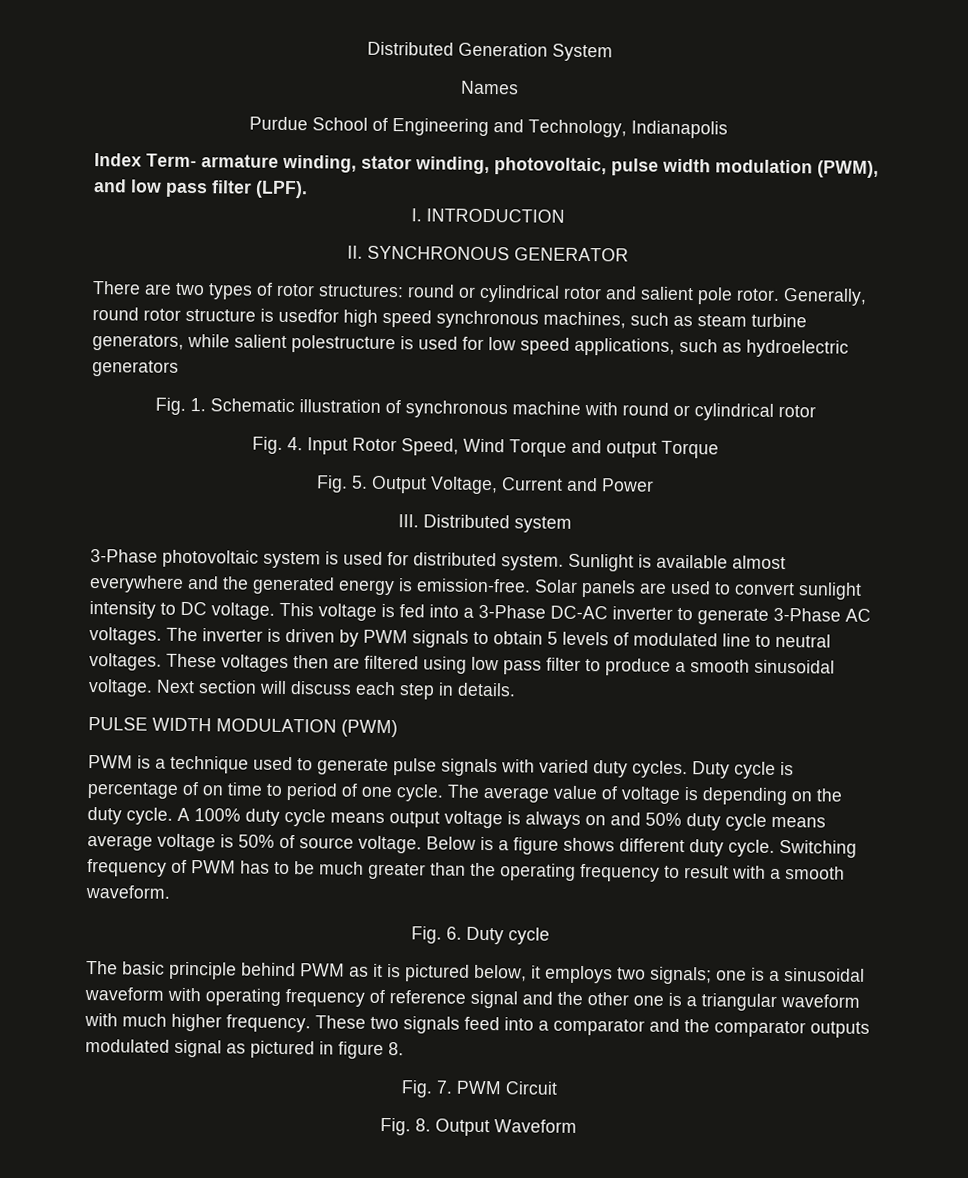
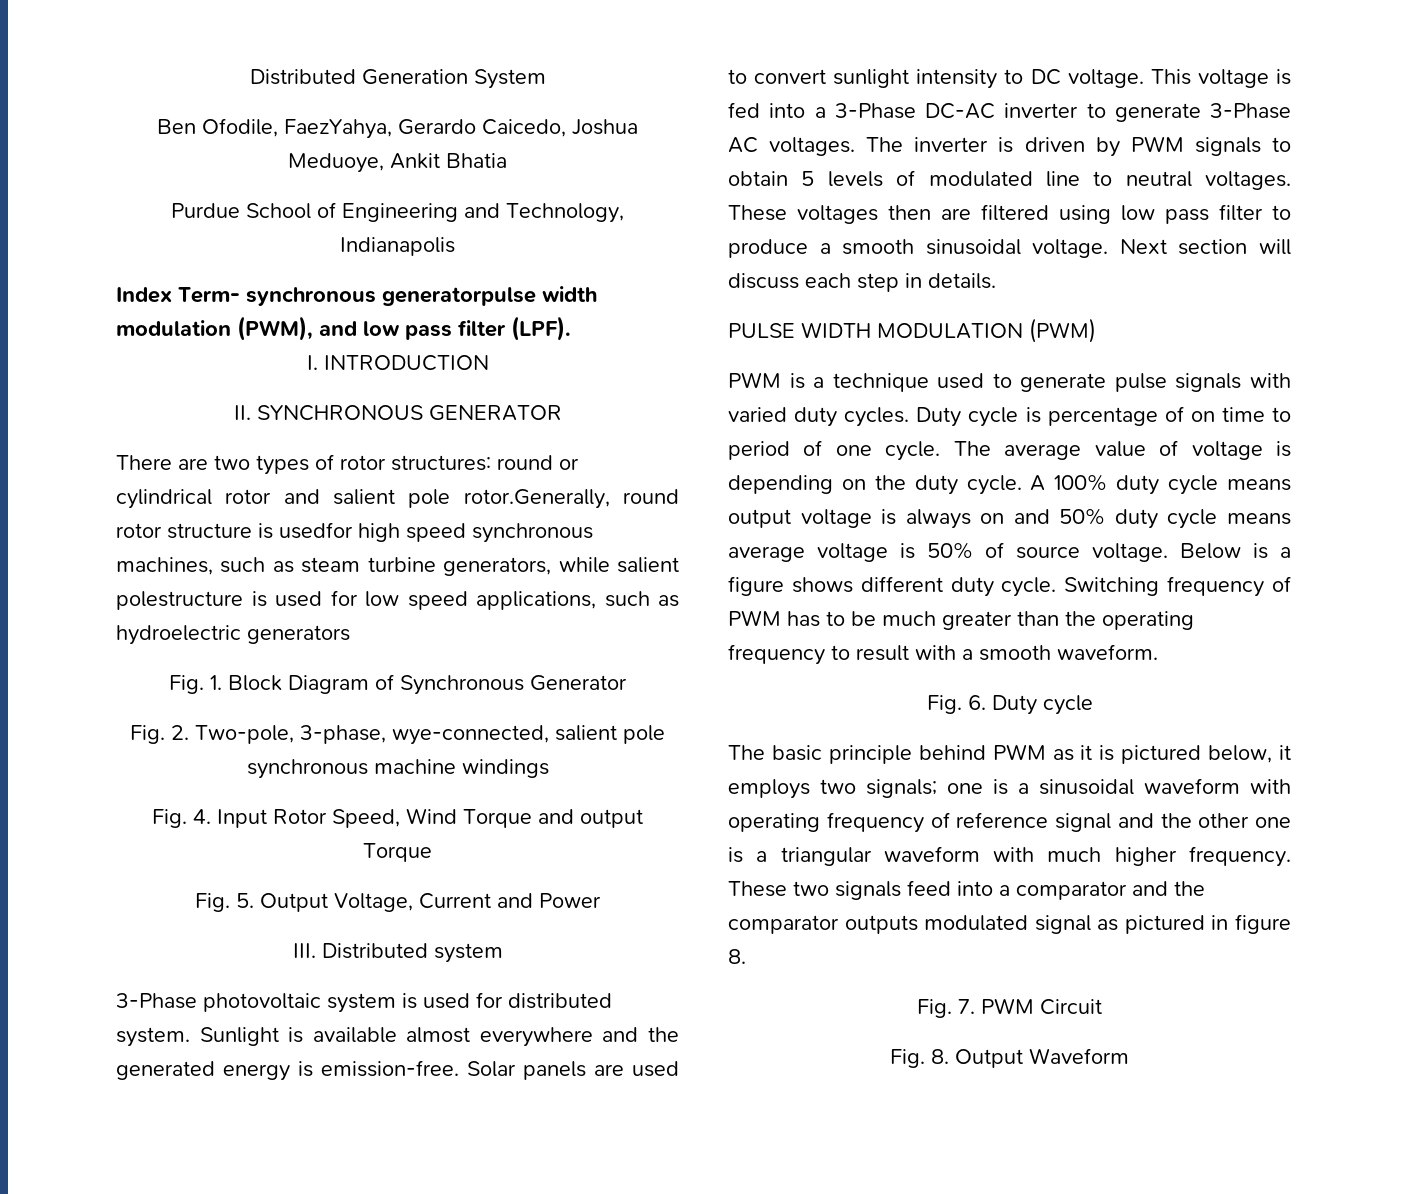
- Names
+ Ben Ofodile, FaezYahya, Gerardo Caicedo, Joshua Meduoye, Ankit Bhatia
- Index Term- armature winding, stator winding, photovoltaic, pulse width modulation (PWM), and low pass filter (LPF).
+ Index Term- synchronous generatorpulse width modulation (PWM), and low pass filter (LPF).
- There are two types of rotor structures: round or cylindrical rotor and salient pole rotor. Generally, round rotor structure is usedfor high speed synchronous machines, such as steam turbine generators, while salient polestructure is used for low speed applications, such as hydroelectric generators
+ There are two types of rotor structures: round or cylindrical rotor and salient pole rotor.Generally, round rotor structure is usedfor high speed synchronous machines, such as steam turbine generators, while salient polestructure is used for low speed applications, such as hydroelectric generators
- Fig. 1. Schematic illustration of synchronous machine with round or cylindrical rotor
+ Fig. 1. Block Diagram of Synchronous Generator
+ Fig. 2. Two-pole, 3-phase, wye-connected, salient pole synchronous machine windings

